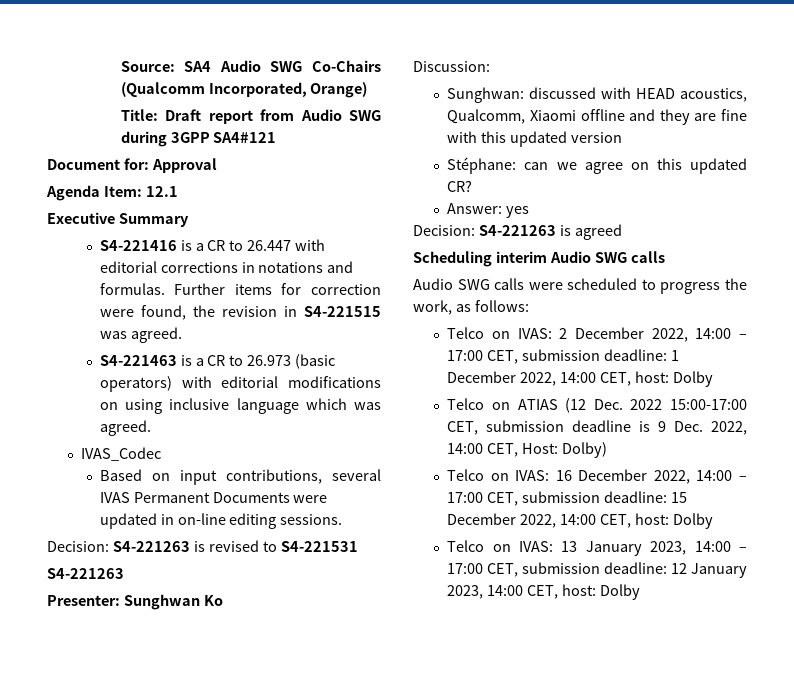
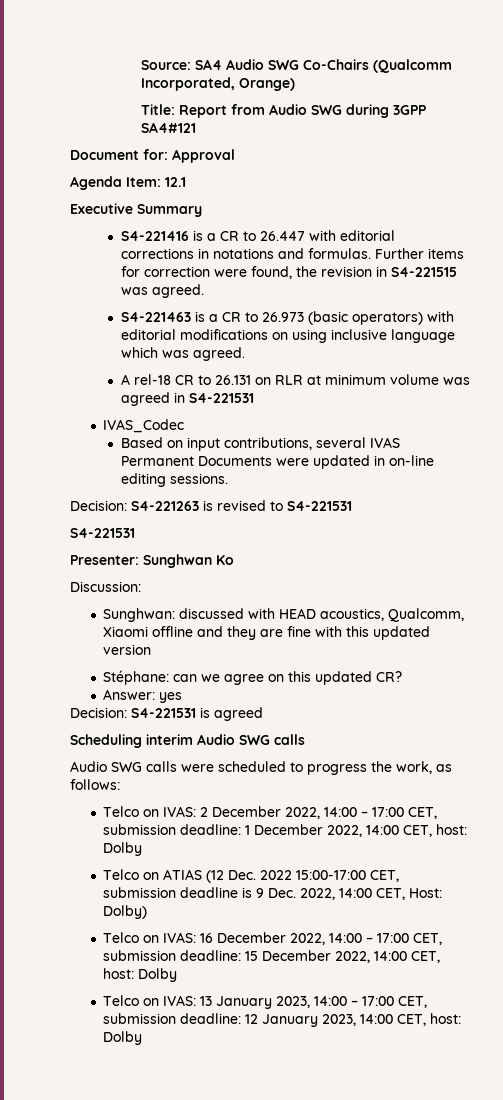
- Title: Draft report from Audio SWG during 3GPP SA4#121
+ Title: Report from Audio SWG during 3GPP SA4#121
+ A rel-18 CR to 26.131 on RLR at minimum volume was agreed in S4-221531
  Decision: S4-221263 is revised to S4-221531
- S4-221263
+ S4-221531
- Decision: S4-221263 is agreed
+ Decision: S4-221531 is agreed

